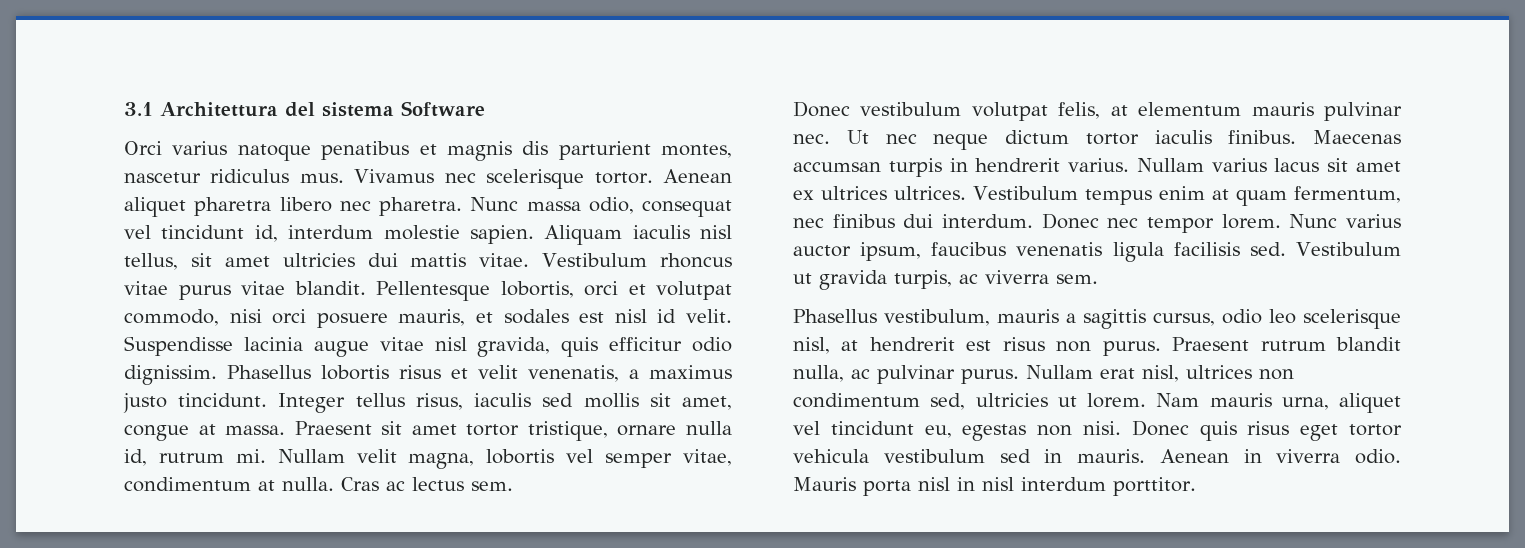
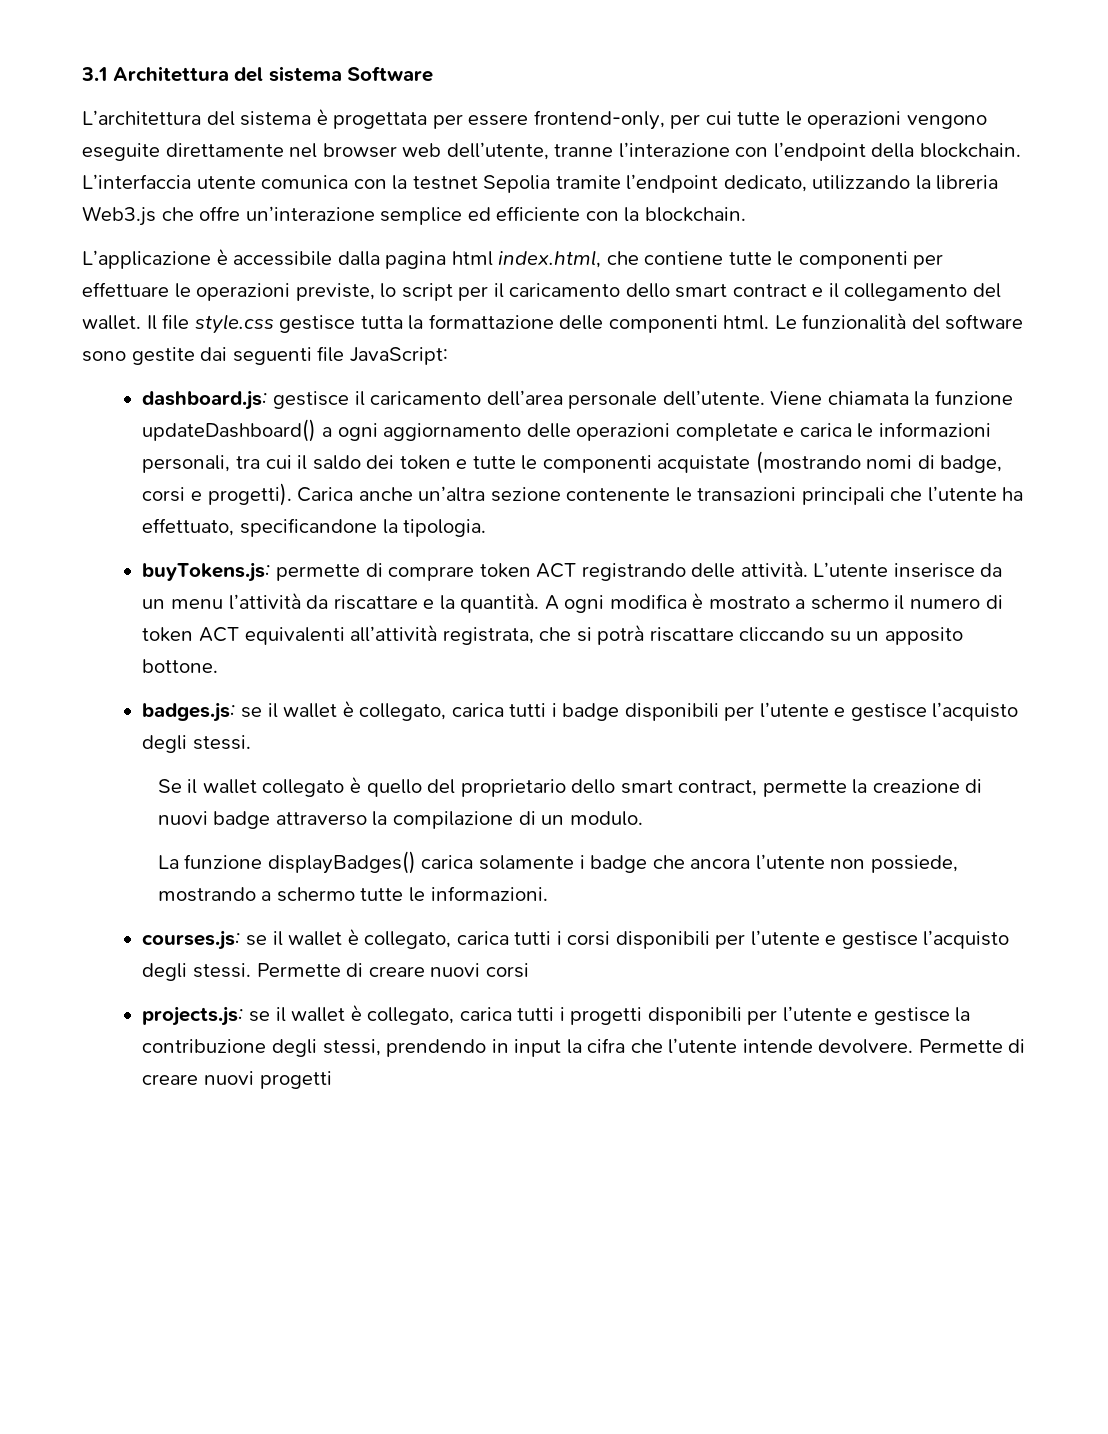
- Orci varius natoque penatibus et magnis dis parturient montes, nascetur ridiculus mus. Vivamus nec scelerisque tortor. Aenean aliquet pharetra libero nec pharetra. Nunc massa odio, consequat vel tincidunt id, interdum molestie sapien. Aliquam iaculis nisl tellus, sit amet ultricies dui mattis vitae. Vestibulum rhoncus vitae purus vitae blandit. Pellentesque lobortis, orci et volutpat commodo, nisi orci posuere mauris, et sodales est nisl id velit. Suspendisse lacinia augue vitae nisl gravida, quis efficitur odio dignissim. Phasellus lobortis risus et velit venenatis, a maximus justo tincidunt. Integer tellus risus, iaculis sed mollis sit amet, congue at massa. Praesent sit amet tortor tristique, ornare nulla id, rutrum mi. Nullam velit magna, lobortis vel semper vitae, condimentum at nulla. Cras ac lectus sem.
- Donec vestibulum volutpat felis, at elementum mauris pulvinar nec. Ut nec neque dictum tortor iaculis finibus. Maecenas accumsan turpis in hendrerit varius. Nullam varius lacus sit amet ex ultrices ultrices. Vestibulum tempus enim at quam fermentum, nec finibus dui interdum. Donec nec tempor lorem. Nunc varius auctor ipsum, faucibus venenatis ligula facilisis sed. Vestibulum ut gravida turpis, ac viverra sem.
- Phasellus vestibulum, mauris a sagittis cursus, odio leo scelerisque nisl, at hendrerit est risus non purus. Praesent rutrum blandit nulla, ac pulvinar purus. Nullam erat nisl, ultrices non condimentum sed, ultricies ut lorem. Nam mauris urna, aliquet vel tincidunt eu, egestas non nisi. Donec quis risus eget tortor vehicula vestibulum sed in mauris. Aenean in viverra odio. Mauris porta nisl in nisl interdum porttitor.
+ L’architettura del sistema è progettata per essere frontend-only, per cui tutte le operazioni vengono eseguite direttamente nel browser web dell’utente, tranne l’interazione con l’endpoint della blockchain. L’interfaccia utente comunica con la testnet Sepolia tramite l’endpoint dedicato, utilizzando la libreria Web3.js che offre un’interazione semplice ed efficiente con la blockchain.
+ L’applicazione è accessibile dalla pagina html index.html, che contiene tutte le componenti per effettuare le operazioni previste, lo script per il caricamento dello smart contract e il collegamento del wallet. Il file style.css gestisce tutta la formattazione delle componenti html. Le funzionalità del software sono gestite dai seguenti file JavaScript:
+ dashboard.js: gestisce il caricamento dell’area personale dell’utente. Viene chiamata la funzione updateDashboard() a ogni aggiornamento delle operazioni completate e carica le informazioni personali, tra cui il saldo dei token e tutte le componenti acquistate (mostrando nomi di badge, corsi e progetti). Carica anche un’altra sezione contenente le transazioni principali che l’utente ha effettuato, specificandone la tipologia.
+ buyTokens.js: permette di comprare token ACT registrando delle attività. L’utente inserisce da un menu l’attività da riscattare e la quantità. A ogni modifica è mostrato a schermo il numero di token ACT equivalenti all’attività registrata, che si potrà riscattare cliccando su un apposito bottone.
+ badges.js: se il wallet è collegato, carica tutti i badge disponibili per l’utente e gestisce l’acquisto degli stessi.
+ Se il wallet collegato è quello del proprietario dello smart contract, permette la creazione di nuovi badge attraverso la compilazione di un modulo.
+ La funzione displayBadges() carica solamente i badge che ancora l’utente non possiede, mostrando a schermo tutte le informazioni.
+ courses.js: se il wallet è collegato, carica tutti i corsi disponibili per l’utente e gestisce l’acquisto degli stessi. Permette di creare nuovi corsi
+ projects.js: se il wallet è collegato, carica tutti i progetti disponibili per l’utente e gestisce la contribuzione degli stessi, prendendo in input la cifra che l’utente intende devolvere. Permette di creare nuovi progetti

